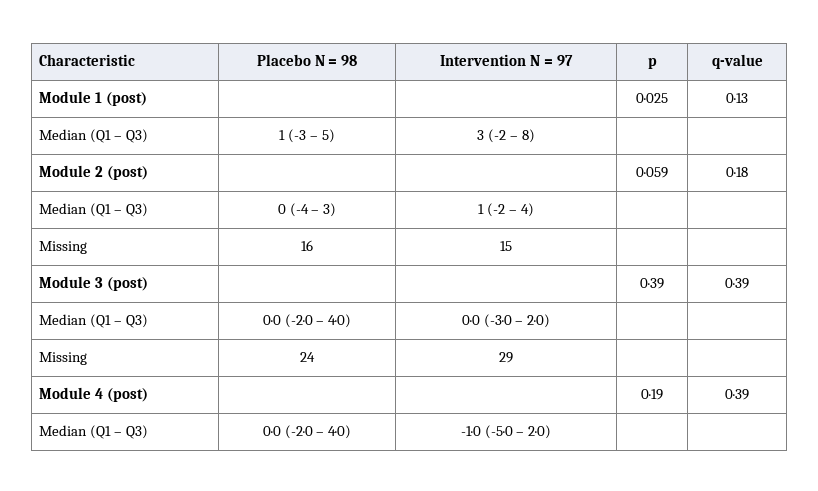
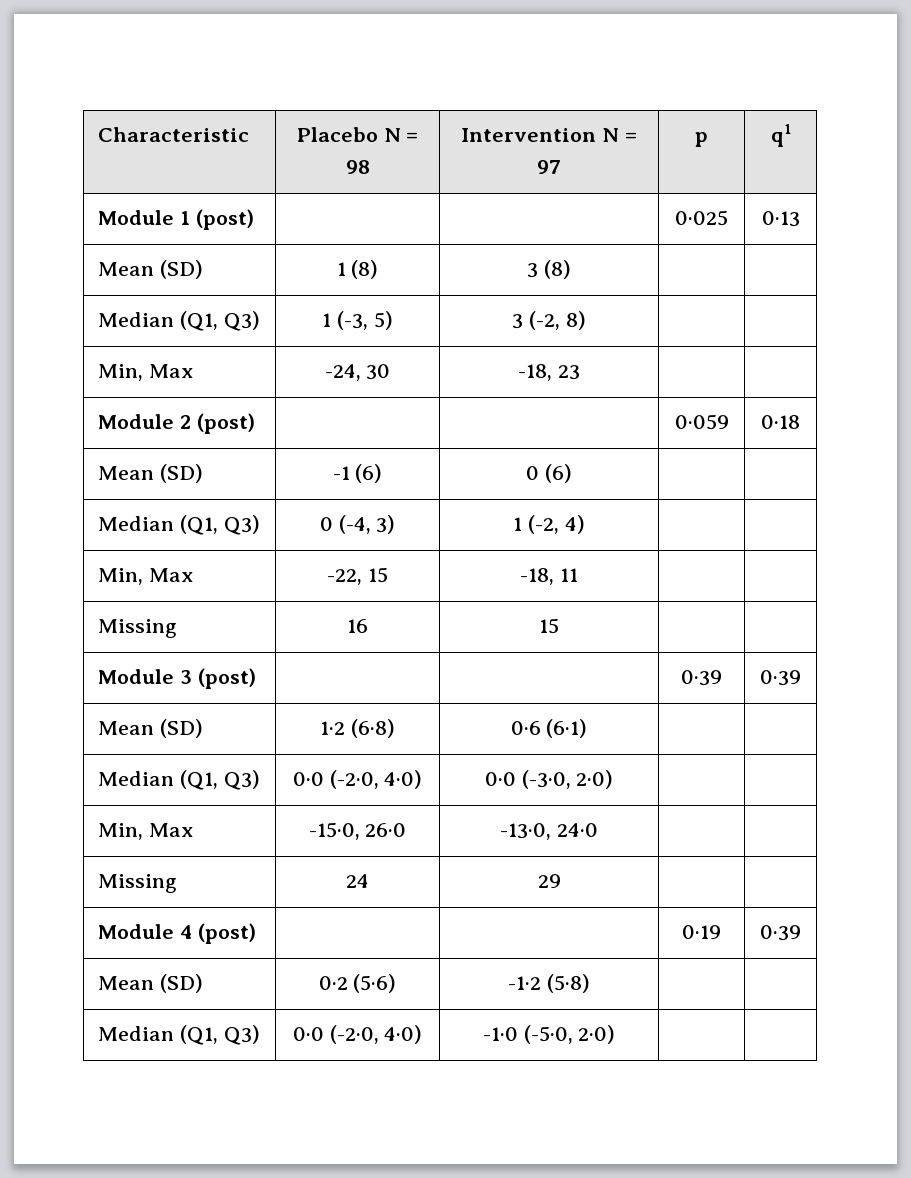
- Characteristic | Placebo N = 98 | Intervention N = 97 | p | q-value
+ Characteristic | Placebo N = 98 | Intervention N = 97 | p | q1
- Median (Q1 – Q3) | 1 (-3 – 5) | 3 (-2 – 8) | |
+ Mean (SD) | 1 (8) | 3 (8) | |
+ Median (Q1, Q3) | 1 (-3, 5) | 3 (-2, 8) | |
+ Min, Max | -24, 30 | -18, 23 | |
- Median (Q1 – Q3) | 0 (-4 – 3) | 1 (-2 – 4) | |
+ Mean (SD) | -1 (6) | 0 (6) | |
+ Median (Q1, Q3) | 0 (-4, 3) | 1 (-2, 4) | |
+ Min, Max | -22, 15 | -18, 11 | |
- Median (Q1 – Q3) | 0·0 (-2·0 – 4·0) | 0·0 (-3·0 – 2·0) | |
+ Mean (SD) | 1·2 (6·8) | 0·6 (6·1) | |
+ Median (Q1, Q3) | 0·0 (-2·0, 4·0) | 0·0 (-3·0, 2·0) | |
+ Min, Max | -15·0, 26·0 | -13·0, 24·0 | |
- Median (Q1 – Q3) | 0·0 (-2·0 – 4·0) | -1·0 (-5·0 – 2·0) | |
+ Mean (SD) | 0·2 (5·6) | -1·2 (5·8) | |
+ Median (Q1, Q3) | 0·0 (-2·0, 4·0) | -1·0 (-5·0, 2·0) | |

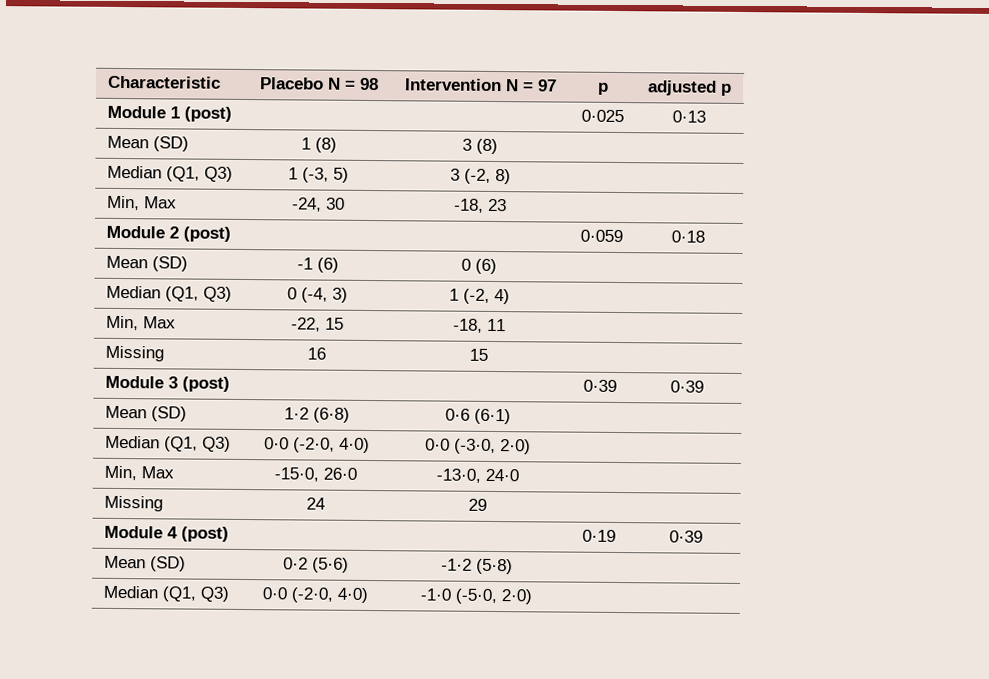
- Characteristic | Placebo N = 98 | Intervention N = 97 | p | q1
+ Characteristic | Placebo N = 98 | Intervention N = 97 | p | adjusted p

